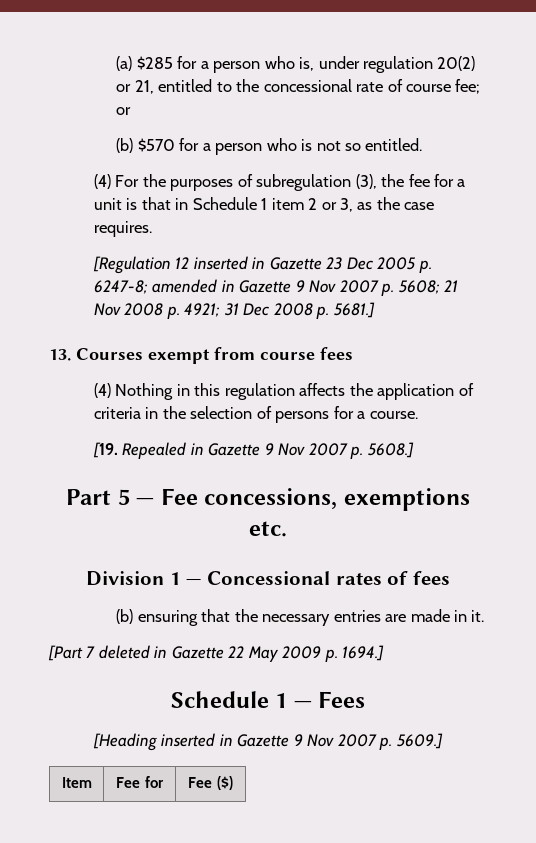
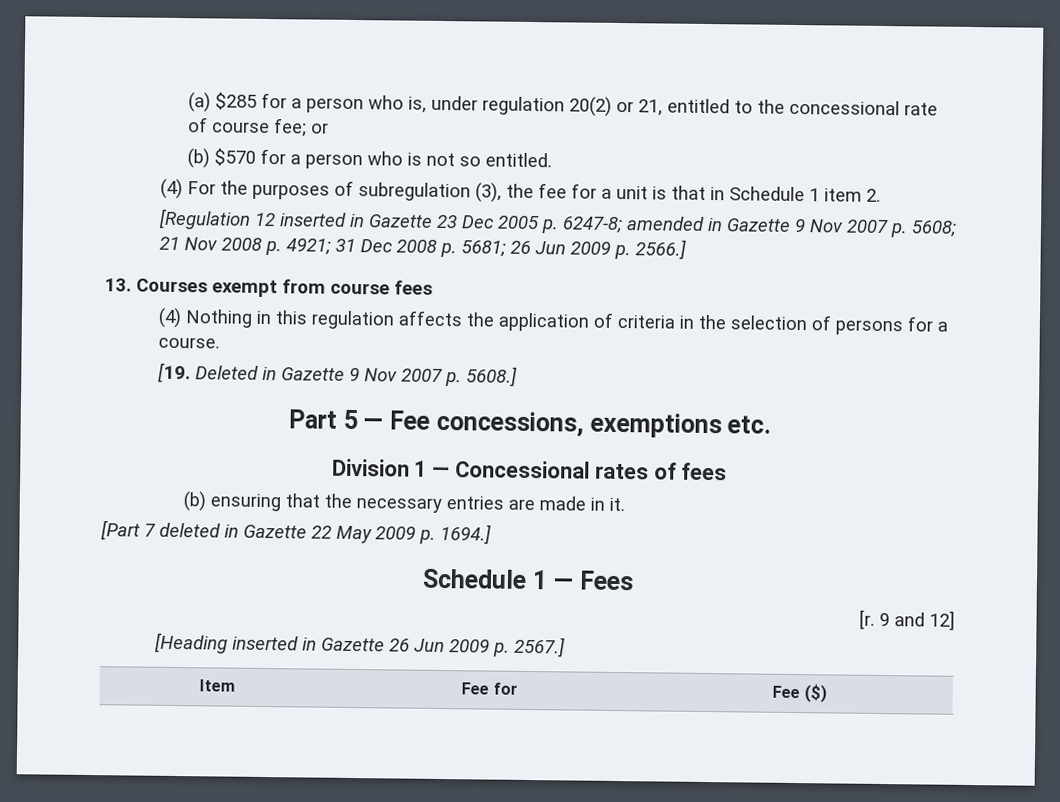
- (4) For the purposes of subregulation (3), the fee for a unit is that in Schedule 1 item 2 or 3, as the case requires.
+ (4) For the purposes of subregulation (3), the fee for a unit is that in Schedule 1 item 2.
- [Regulation 12 inserted in Gazette 23 Dec 2005 p. 6247-8; amended in Gazette 9 Nov 2007 p. 5608; 21 Nov 2008 p. 4921; 31 Dec 2008 p. 5681.]
+ [Regulation 12 inserted in Gazette 23 Dec 2005 p. 6247-8; amended in Gazette 9 Nov 2007 p. 5608; 21 Nov 2008 p. 4921; 31 Dec 2008 p. 5681; 26 Jun 2009 p. 2566.]
- [19. Repealed in Gazette 9 Nov 2007 p. 5608.]
+ [19. Deleted in Gazette 9 Nov 2007 p. 5608.]
+ [r. 9 and 12]
- [Heading inserted in Gazette 9 Nov 2007 p. 5609.]
+ [Heading inserted in Gazette 26 Jun 2009 p. 2567.]

